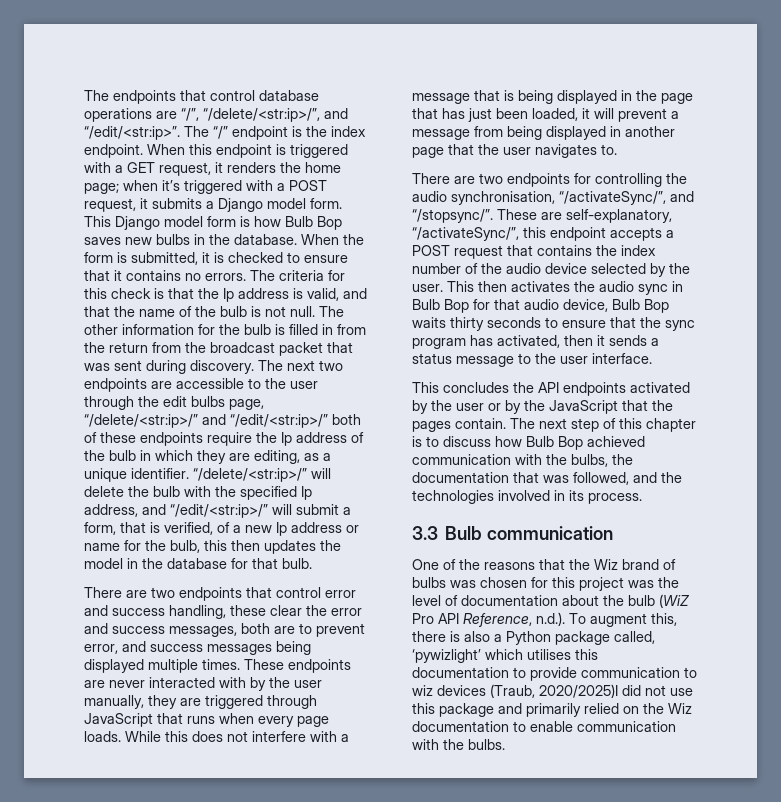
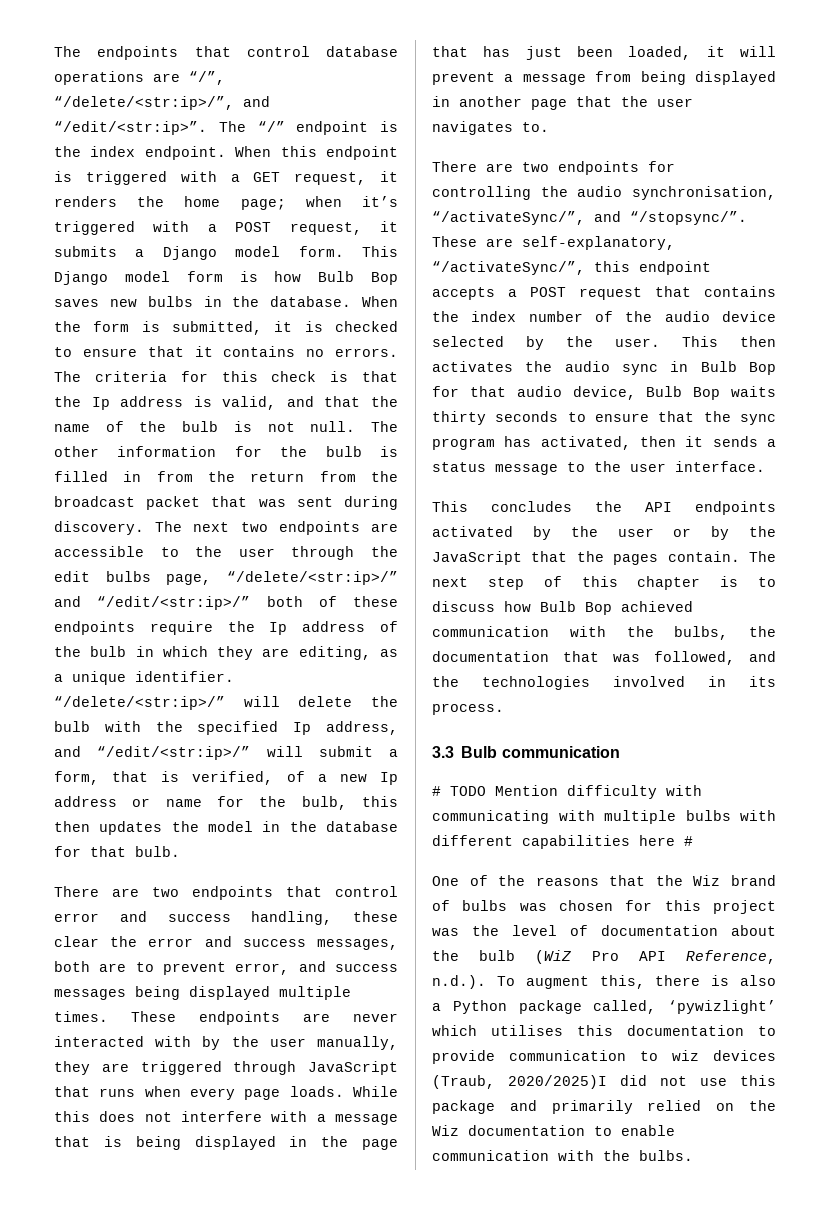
+ # TODO Mention difficulty with communicating with multiple bulbs with different capabilities here #

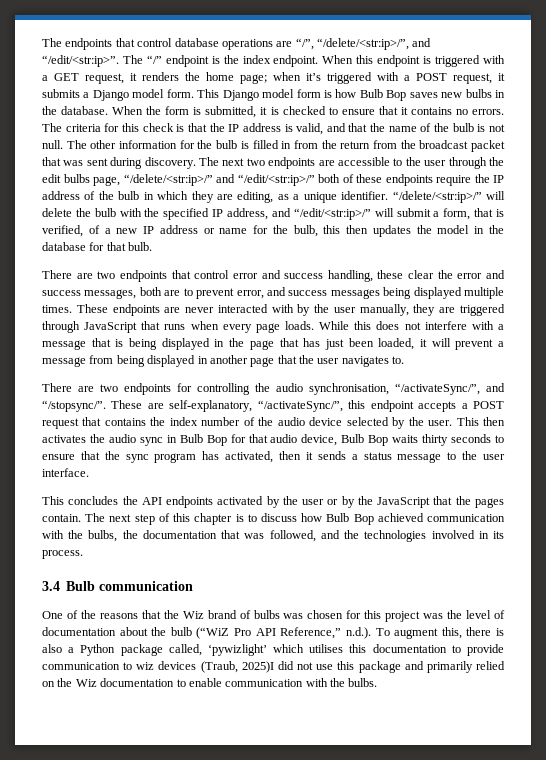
- The criteria for this check is that the Ip address is valid, and that the name of the bulb is not null.
+ The criteria for this check is that the IP address is valid, and that the name of the bulb is not null.
- The next two endpoints are accessible to the user through the edit bulbs page, “/delete/<str:ip>/” and “/edit/<str:ip>/” both of these endpoints require the Ip address of the bulb in which they are editing, as a unique identifier.
+ The next two endpoints are accessible to the user through the edit bulbs page, “/delete/<str:ip>/” and “/edit/<str:ip>/” both of these endpoints require the IP address of the bulb in which they are editing, as a unique identifier.
- “/delete/<str:ip>/” will delete the bulb with the specified Ip address, and “/edit/<str:ip>/” will submit a form, that is verified, of a new Ip address or name for the bulb, this then updates the model in the database for that bulb.
+ “/delete/<str:ip>/” will delete the bulb with the specified IP address, and “/edit/<str:ip>/” will submit a form, that is verified, of a new IP address or name for the bulb, this then updates the model in the database for that bulb.
- 3.3 Bulb communication
+ 3.4 Bulb communication
- # TODO Mention difficulty with communicating with multiple bulbs with different capabilities here #
- One of the reasons that the Wiz brand of bulbs was chosen for this project was the level of documentation about the bulb (WiZ Pro API Reference, n.d.). To augment this, there is also a Python package called, ‘pywizlight’ which utilises this documentation to provide communication to wiz devices (Traub, 2020/2025)I did not use this package and primarily relied on the Wiz documentation to enable communication with the bulbs.
+ One of the reasons that the Wiz brand of bulbs was chosen for this project was the level of documentation about the bulb (“WiZ Pro API Reference,” n.d.). To augment this, there is also a Python package called, ‘pywizlight’ which utilises this documentation to provide communication to wiz devices (Traub, 2025)I did not use this package and primarily relied on the Wiz documentation to enable communication with the bulbs.

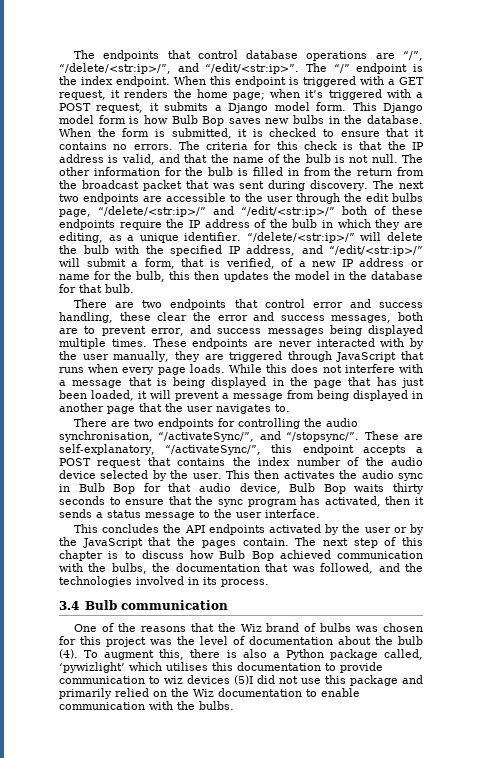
- One of the reasons that the Wiz brand of bulbs was chosen for this project was the level of documentation about the bulb (“WiZ Pro API Reference,” n.d.). To augment this, there is also a Python package called, ‘pywizlight’ which utilises this documentation to provide communication to wiz devices (Traub, 2025)I did not use this package and primarily relied on the Wiz documentation to enable communication with the bulbs.
+ One of the reasons that the Wiz brand of bulbs was chosen for this project was the level of documentation about the bulb (4). To augment this, there is also a Python package called, ‘pywizlight’ which utilises this documentation to provide communication to wiz devices (5)I did not use this package and primarily relied on the Wiz documentation to enable communication with the bulbs.

